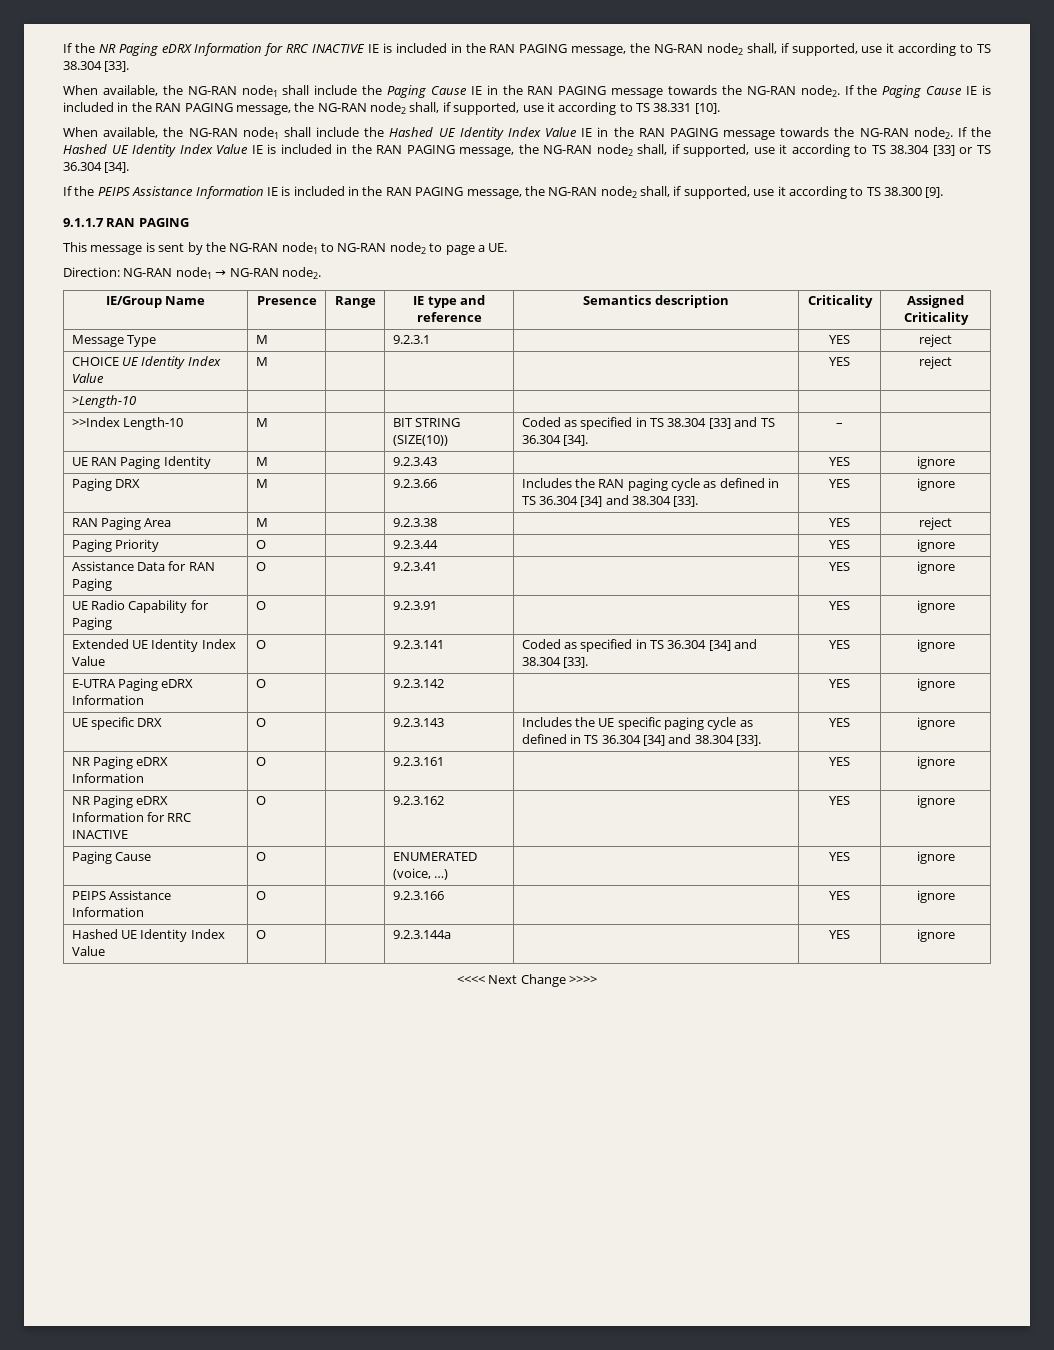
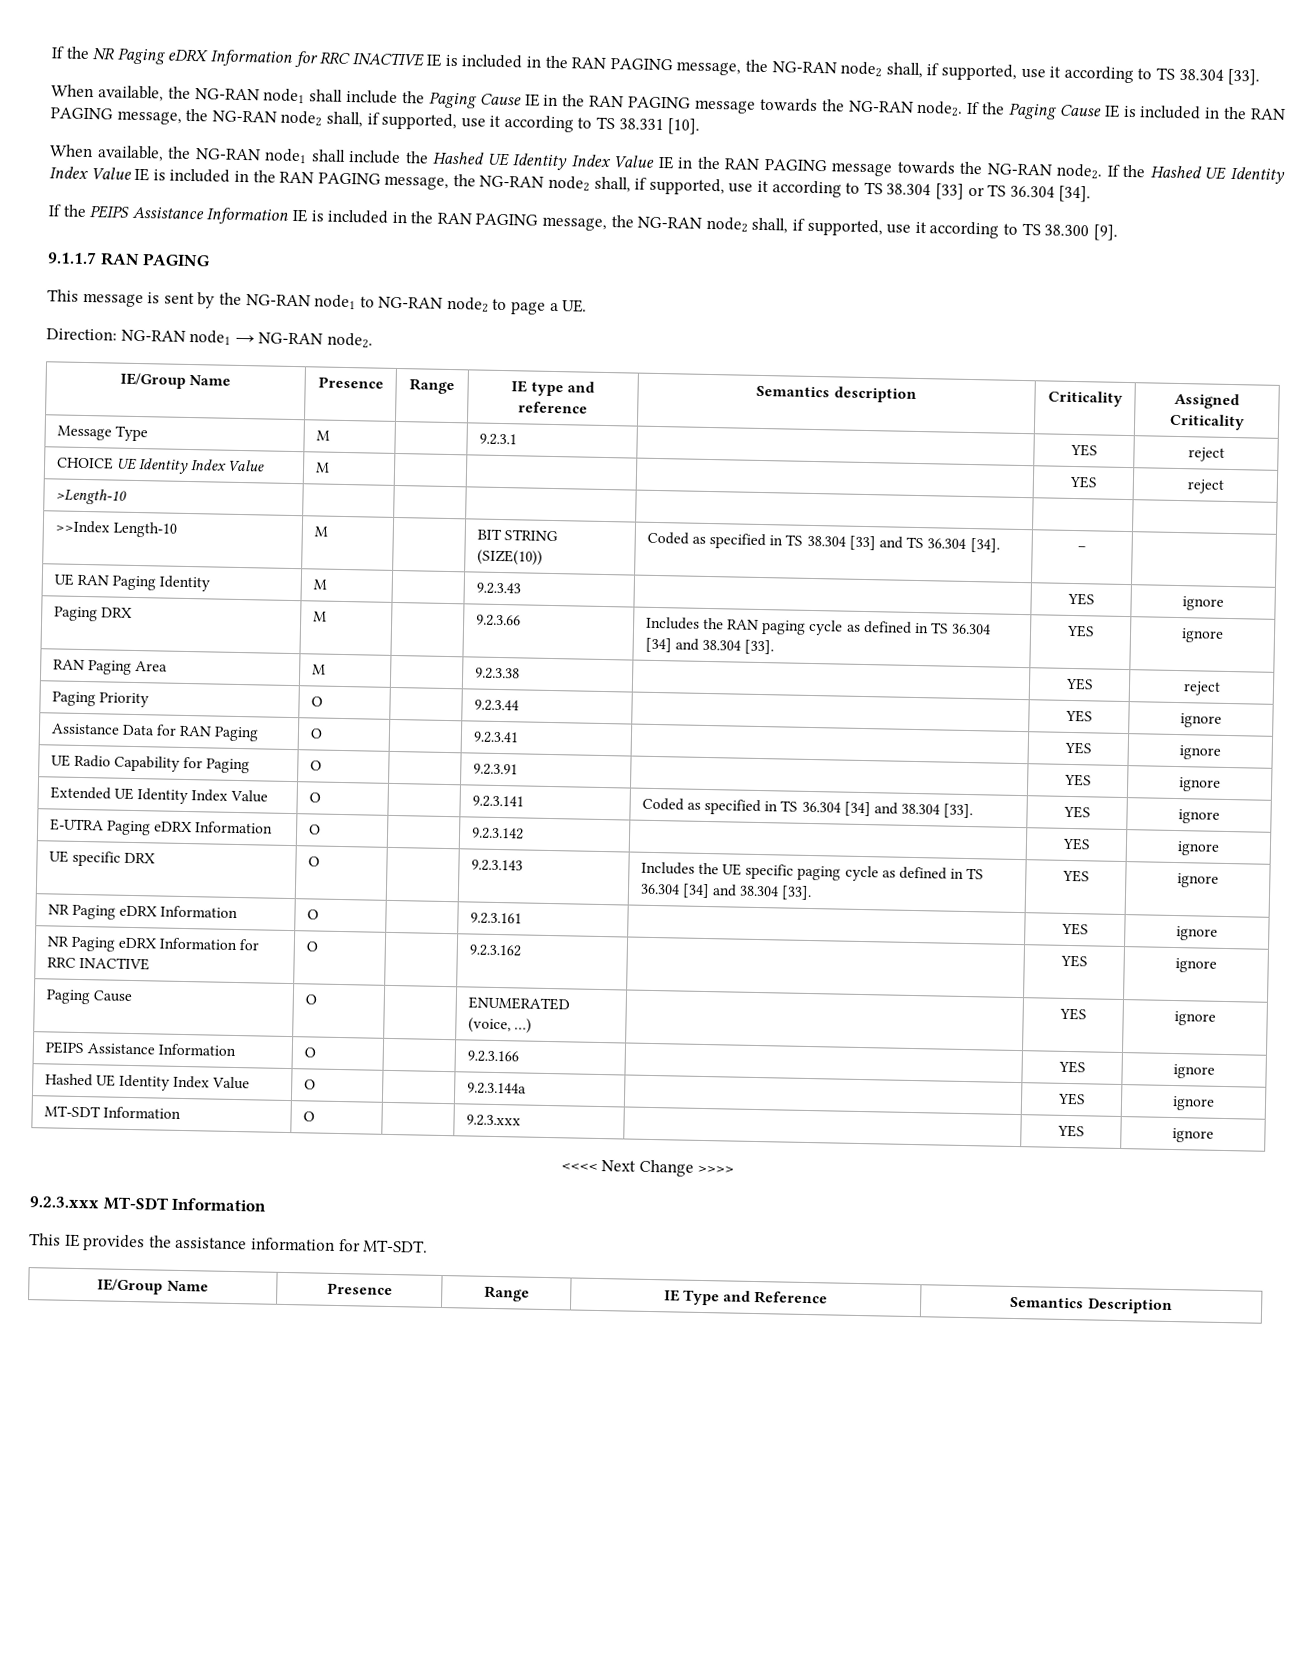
+ MT-SDT Information | O | | 9.2.3.xxx | | YES | ignore
  <<<< Next Change >>>>
+ 9.2.3.xxx MT-SDT Information
+ This IE provides the assistance information for MT-SDT.
+ IE/Group Name | Presence | Range | IE Type and Reference | Semantics Description

